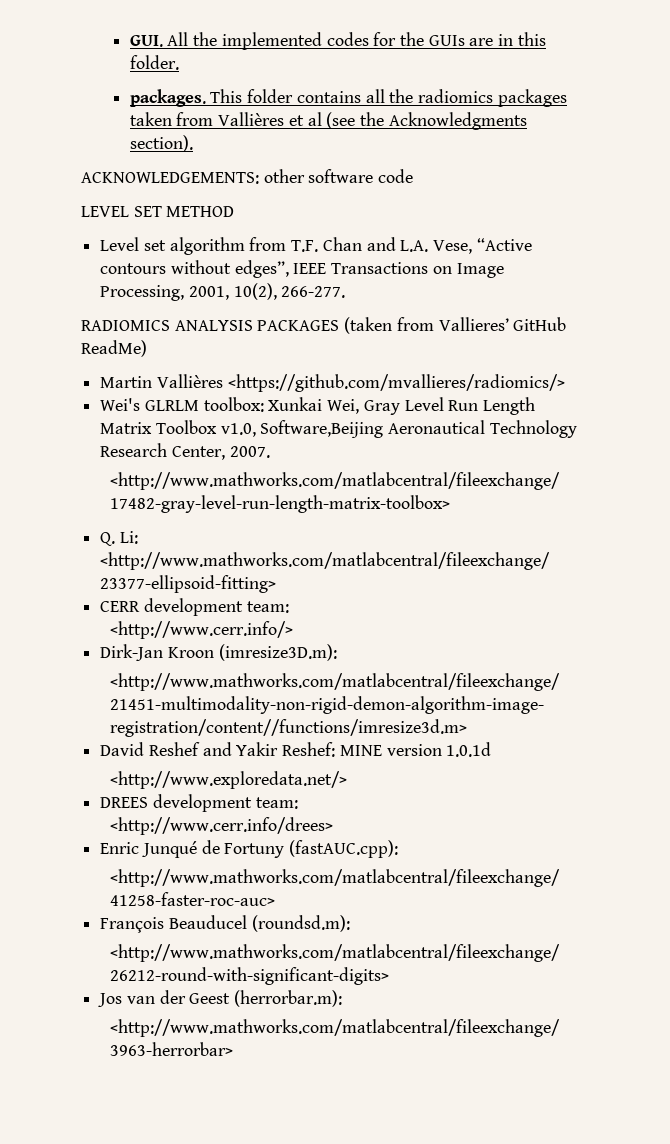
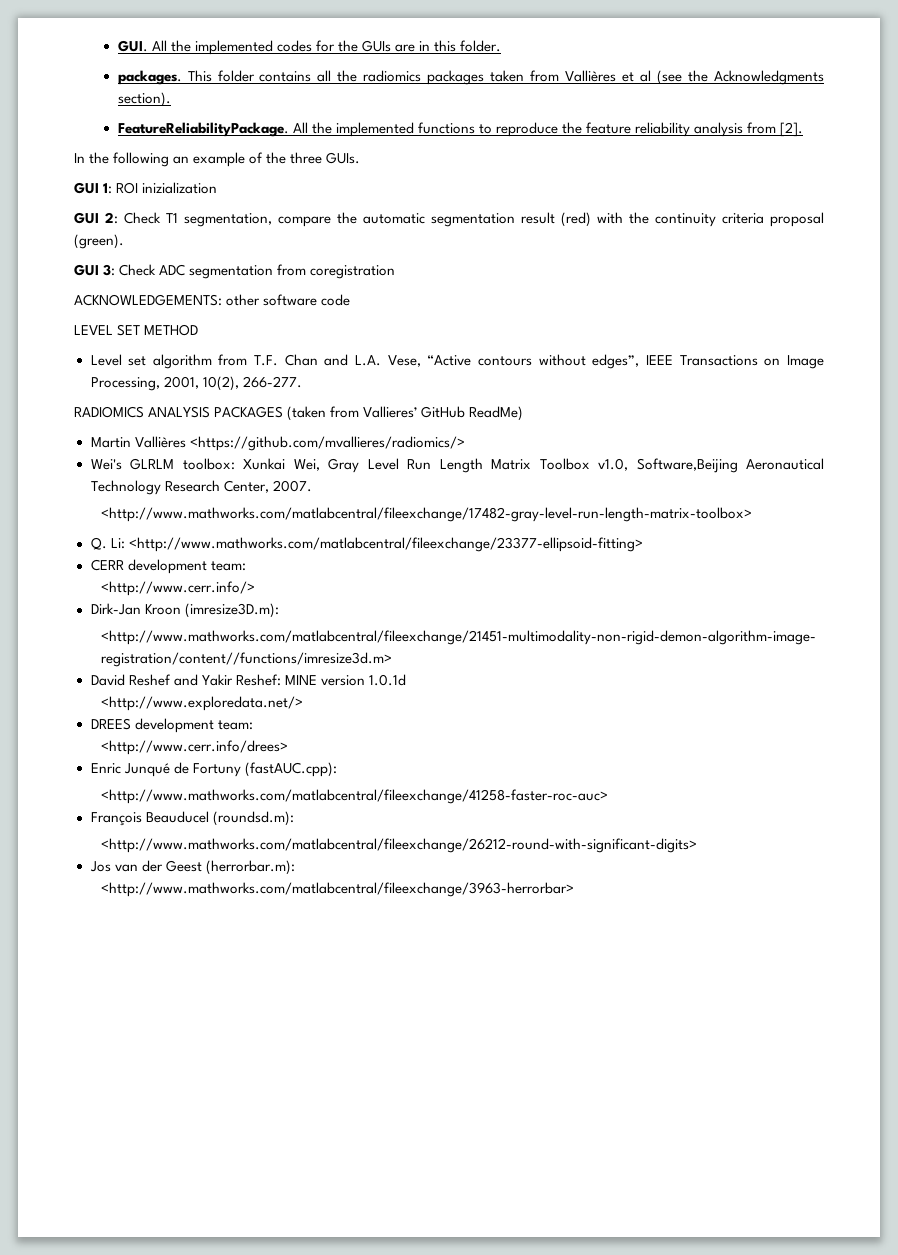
+ FeatureReliabilityPackage. All the implemented functions to reproduce the feature reliability analysis from [2].
+ In the following an example of the three GUIs.
+ GUI 1: ROI inizialization
+ GUI 2: Check T1 segmentation, compare the automatic segmentation result (red) with the continuity criteria proposal (green).
+ GUI 3: Check ADC segmentation from coregistration

